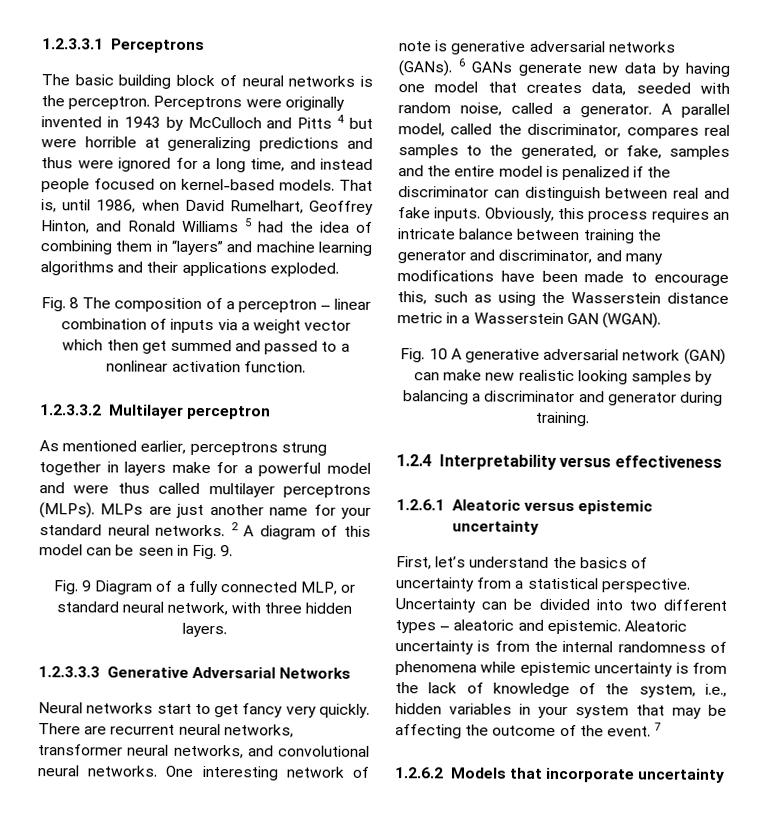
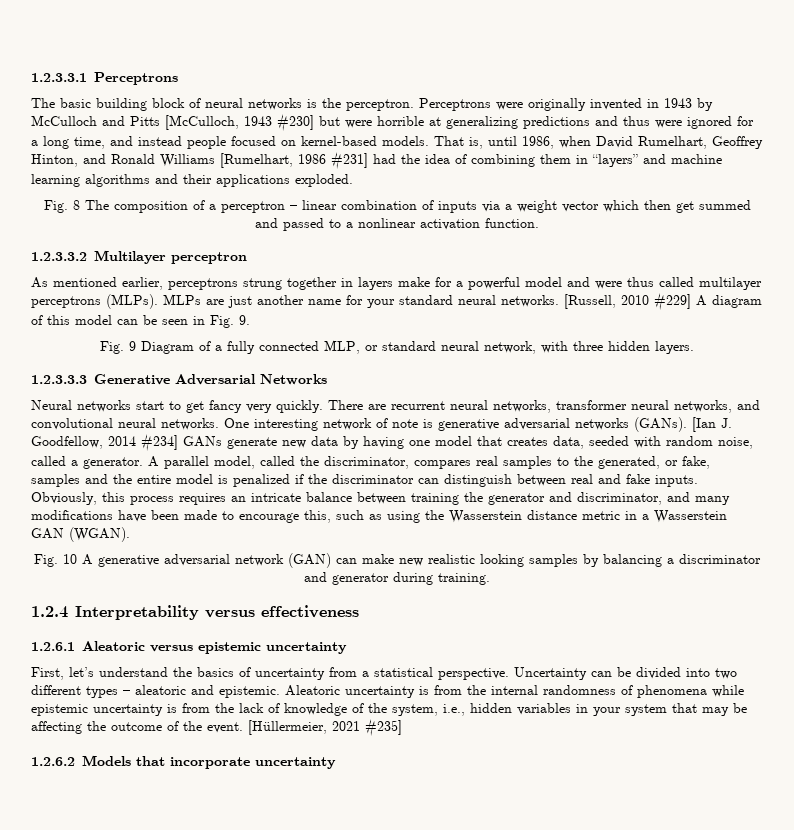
- Perceptrons were originally invented in 1943 by McCulloch and Pitts 4 but were horrible at generalizing predictions and thus were ignored for a long time, and instead people focused on kernel-based models.
+ Perceptrons were originally invented in 1943 by McCulloch and Pitts [McCulloch, 1943 #230] but were horrible at generalizing predictions and thus were ignored for a long time, and instead people focused on kernel-based models.
- That is, until 1986, when David Rumelhart, Geoffrey Hinton, and Ronald Williams 5 had the idea of combining them in “layers” and machine learning algorithms and their applications exploded.
+ That is, until 1986, when David Rumelhart, Geoffrey Hinton, and Ronald Williams [Rumelhart, 1986 #231] had the idea of combining them in “layers” and machine learning algorithms and their applications exploded.
- 2 A diagram of this model can be seen in Fig. 9.
+ [Russell, 2010 #229] A diagram of this model can be seen in Fig. 9.
- 6 GANs generate new data by having one model that creates data, seeded with random noise, called a generator.
+ [Ian J. Goodfellow, 2014 #234] GANs generate new data by having one model that creates data, seeded with random noise, called a generator.
- 7
+ [Hüllermeier, 2021 #235]

